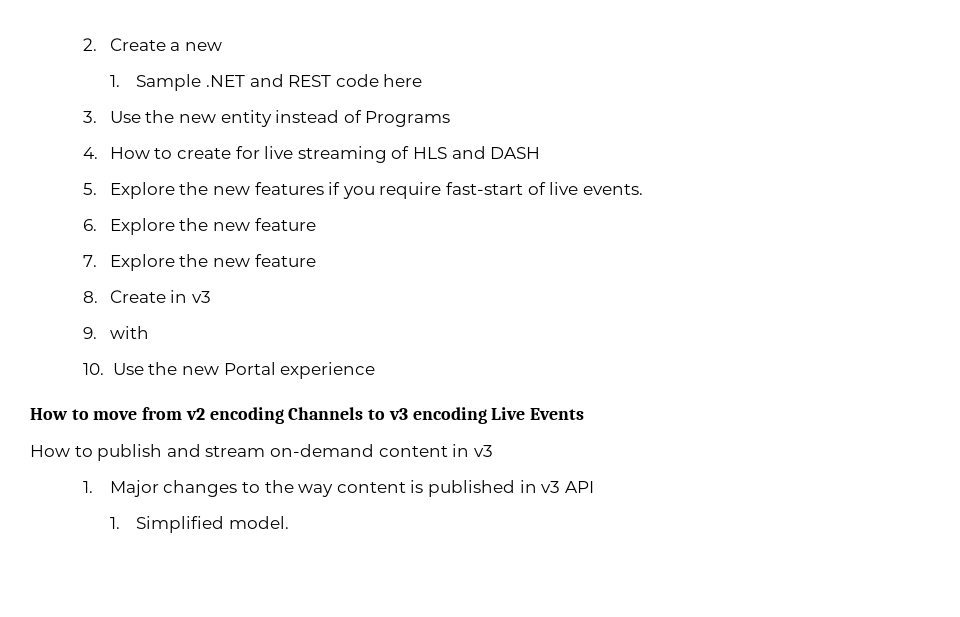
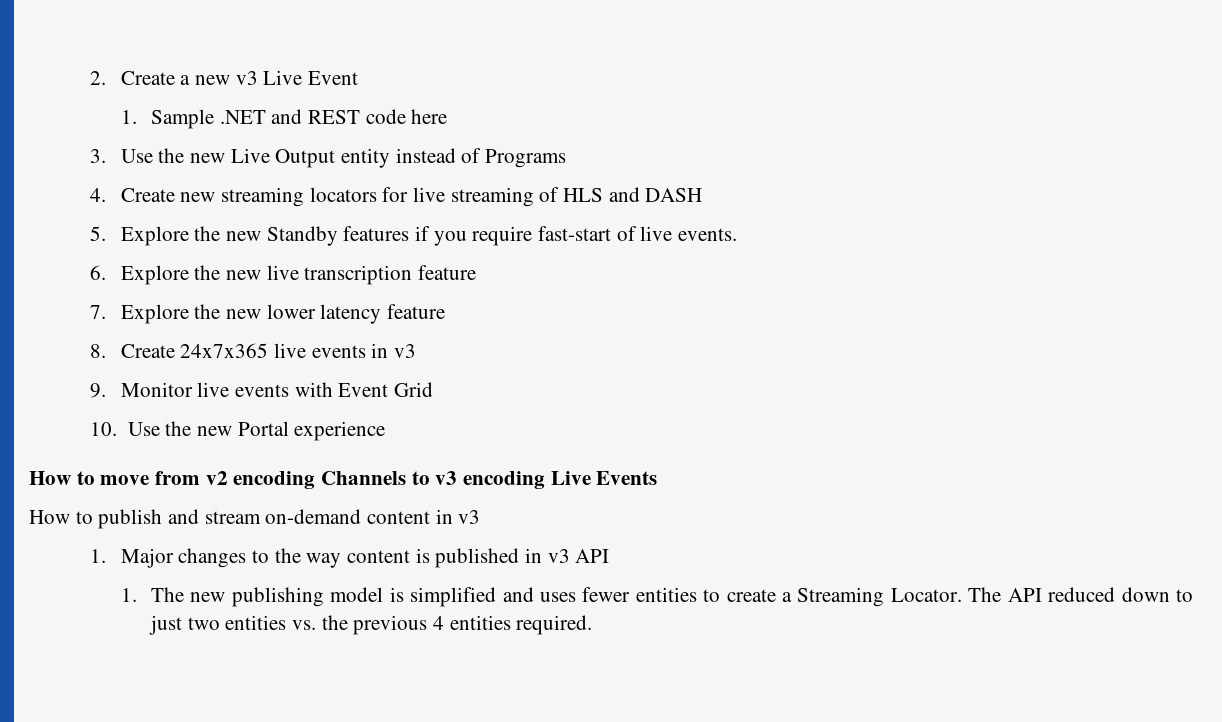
- 2. Create a new
+ 2. Create a new v3 Live Event
- 3. Use the new entity instead of Programs
+ 3. Use the new Live Output entity instead of Programs
- 4. How to create for live streaming of HLS and DASH
+ 4. Create new streaming locators for live streaming of HLS and DASH
- 5. Explore the new features if you require fast-start of live events.
+ 5. Explore the new Standby features if you require fast-start of live events.
- 6. Explore the new feature
+ 6. Explore the new live transcription feature
- 7. Explore the new feature
+ 7. Explore the new lower latency feature
- 8. Create in v3
+ 8. Create 24x7x365 live events in v3
- 9. with
+ 9. Monitor live events with Event Grid
- 1. Simplified model.
+ 1. The new publishing model is simplified and uses fewer entities to create a Streaming Locator. The API reduced down to just two entities vs. the previous 4 entities required.

